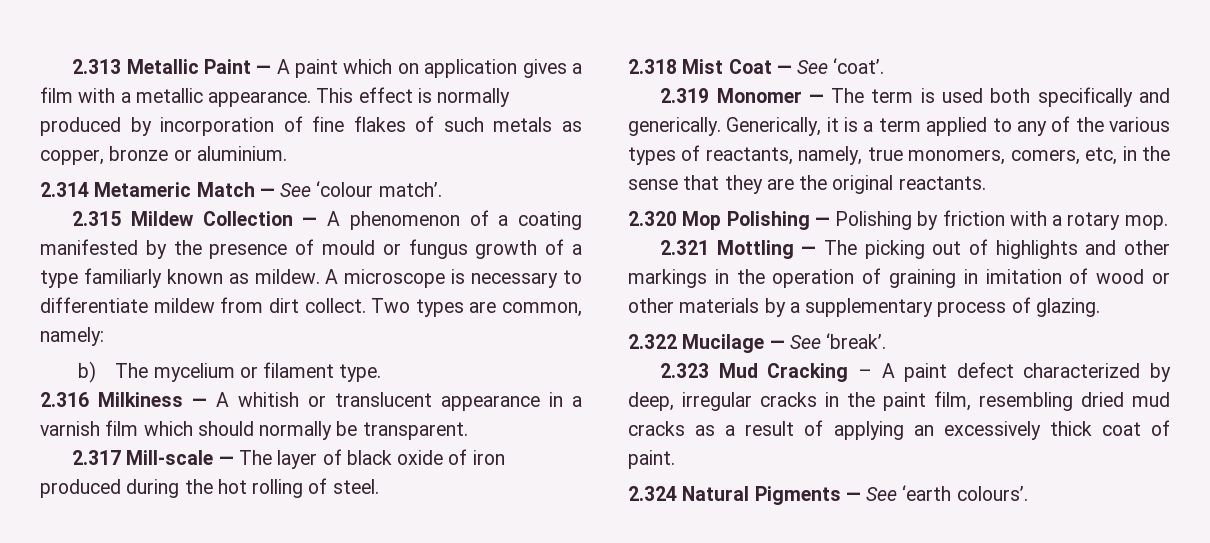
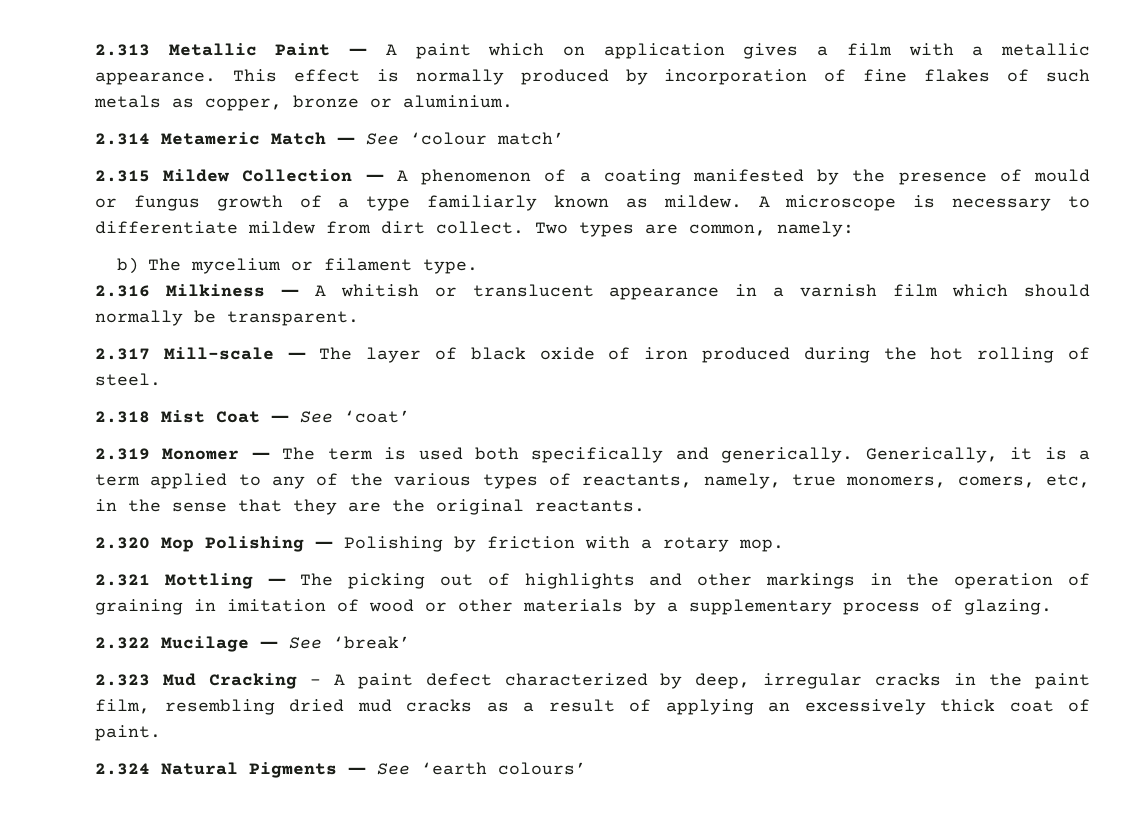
- 2.314 Metameric Match ― See ‘colour match’.
+ 2.314 Metameric Match ― See ‘colour match’
- 2.318 Mist Coat ― See ‘coat’.
+ 2.318 Mist Coat ― See ‘coat’
- 2.322 Mucilage ― See ‘break’.
+ 2.322 Mucilage ― See ‘break’
- 2.324 Natural Pigments ― See ‘earth colours’.
+ 2.324 Natural Pigments ― See ‘earth colours’

